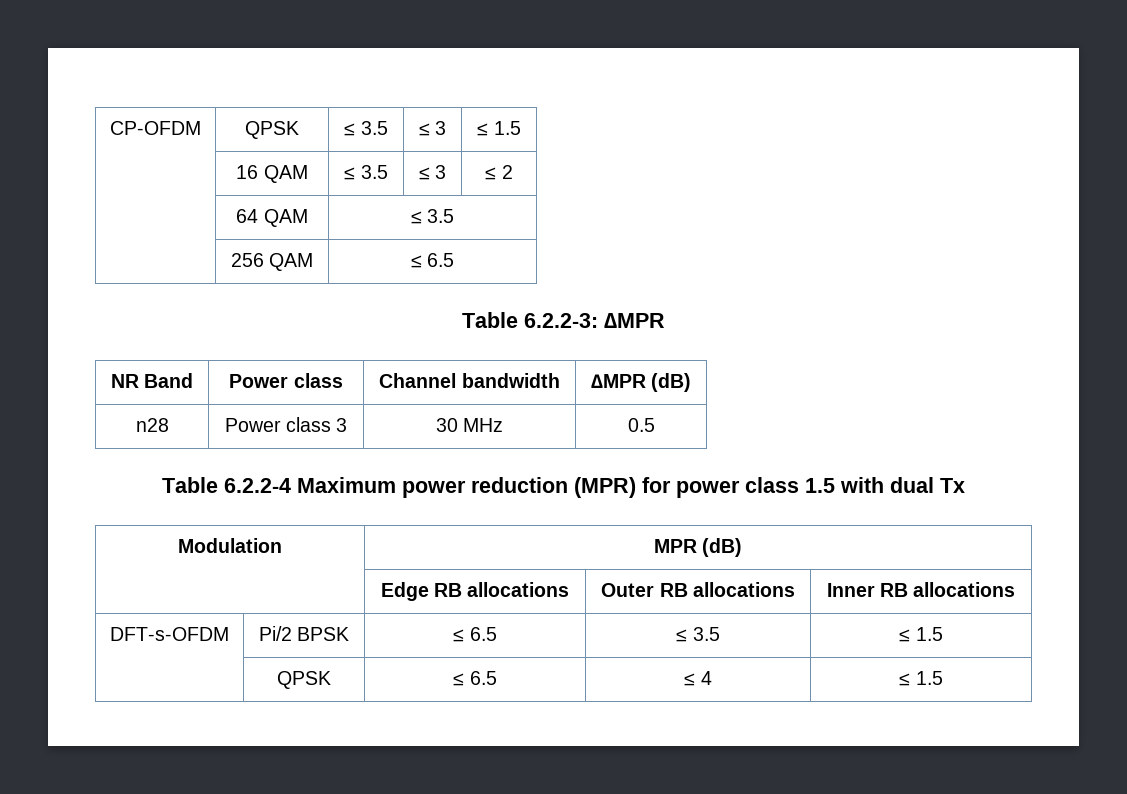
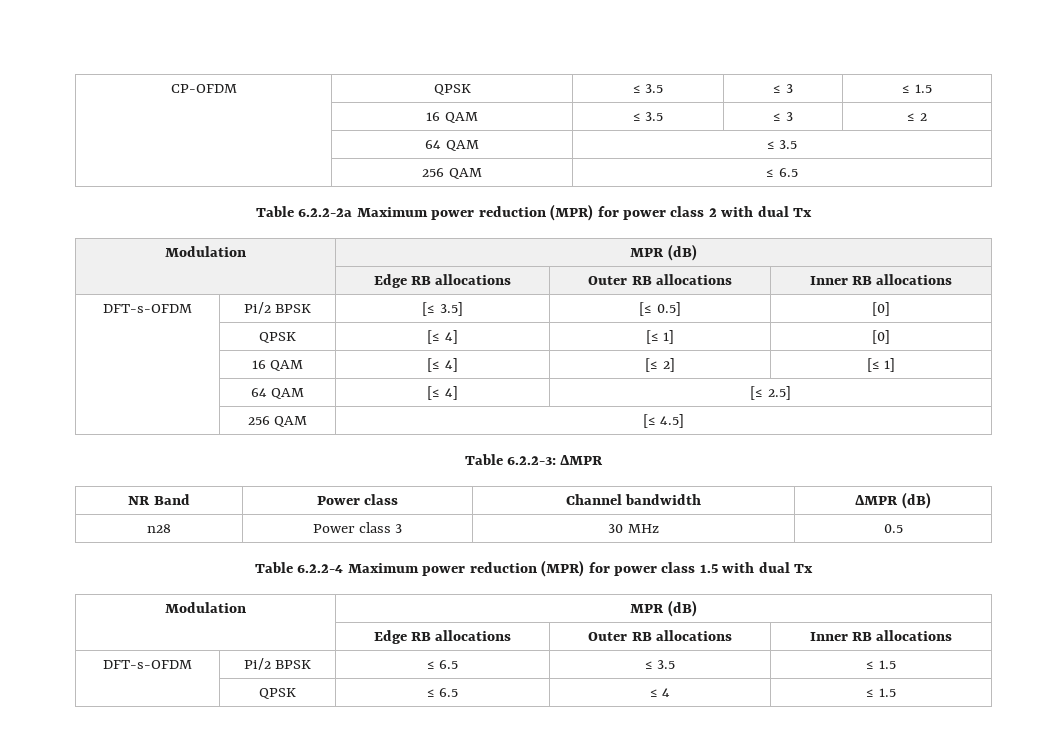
+ Table 6.2.2-2a Maximum power reduction (MPR) for power class 2 with dual Tx
+ Modulation | MPR (dB)
+ | Edge RB allocations | Outer RB allocations | Inner RB allocations
+ DFT-s-OFDM | Pi/2 BPSK | [≤ 3.5] | [≤ 0.5] | [0]
+ | QPSK | [≤ 4] | [≤ 1] | [0]
+ | 16 QAM | [≤ 4] | [≤ 2] | [≤ 1]
+ | 64 QAM | [≤ 4] | [≤ 2.5]
+ | 256 QAM | [≤ 4.5]

